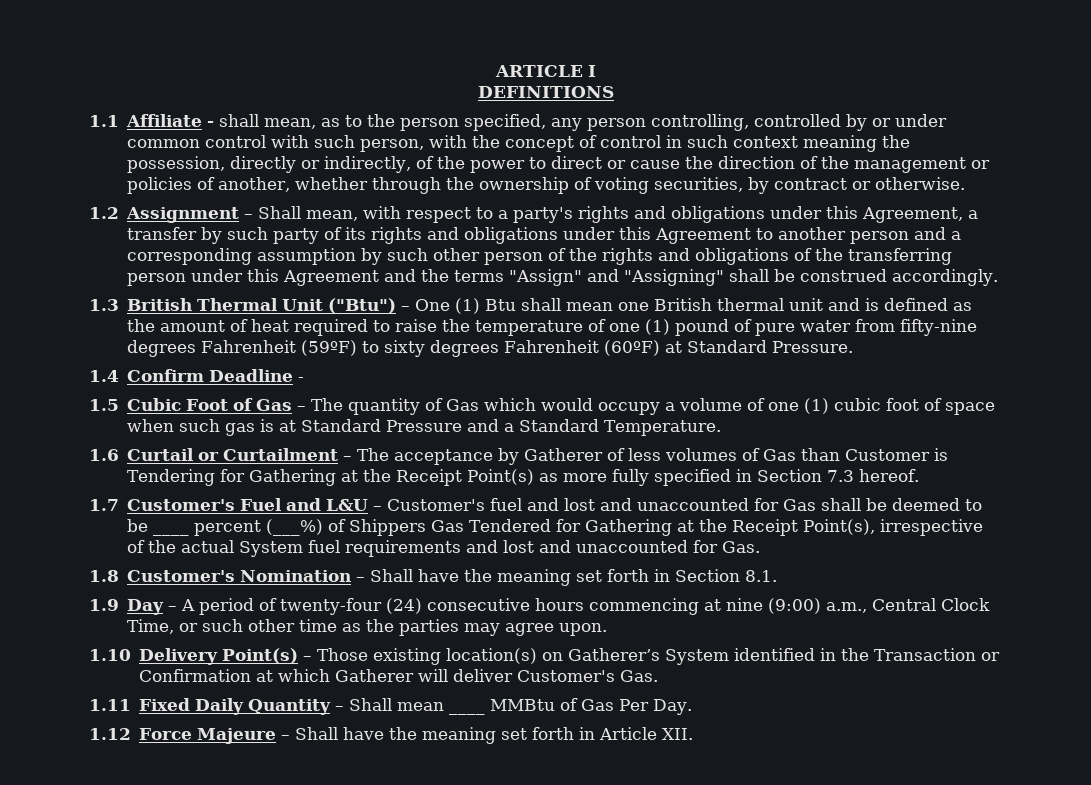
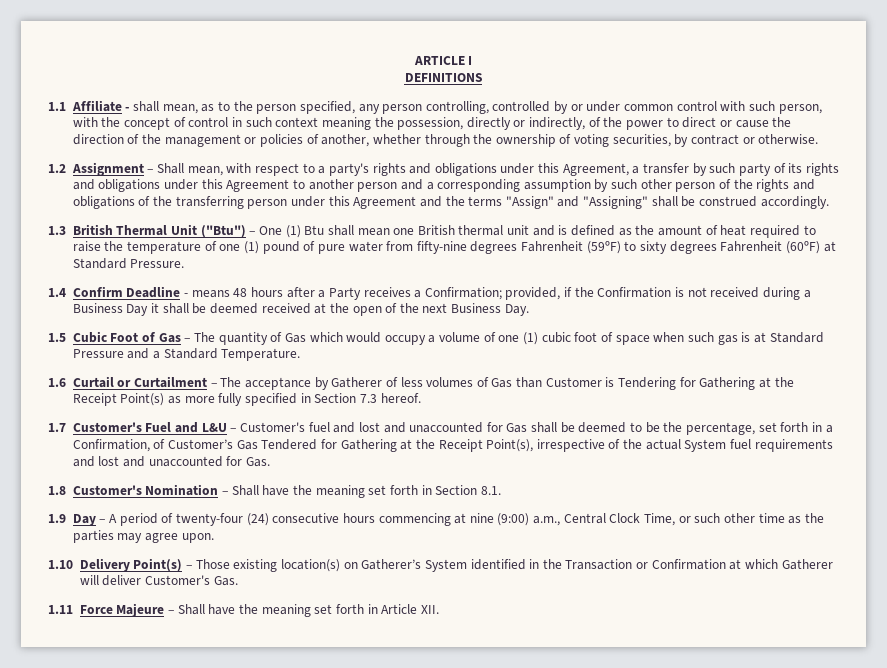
- 1.4 Confirm Deadline -
+ 1.4 Confirm Deadline - means 48 hours after a Party receives a Confirmation; provided, if the Confirmation is not received during a Business Day it shall be deemed received at the open of the next Business Day.
- 1.7 Customer's Fuel and L&U – Customer's fuel and lost and unaccounted for Gas shall be deemed to be ____ percent (___%) of Shippers Gas Tendered for Gathering at the Receipt Point(s), irrespective of the actual System fuel requirements and lost and unaccounted for Gas.
+ 1.7 Customer's Fuel and L&U – Customer's fuel and lost and unaccounted for Gas shall be deemed to be the percentage, set forth in a Confirmation, of Customer’s Gas Tendered for Gathering at the Receipt Point(s), irrespective of the actual System fuel requirements and lost and unaccounted for Gas.
- 1.11 Fixed Daily Quantity – Shall mean ____ MMBtu of Gas Per Day.
- 1.12 Force Majeure – Shall have the meaning set forth in Article XII.
+ 1.11 Force Majeure – Shall have the meaning set forth in Article XII.

